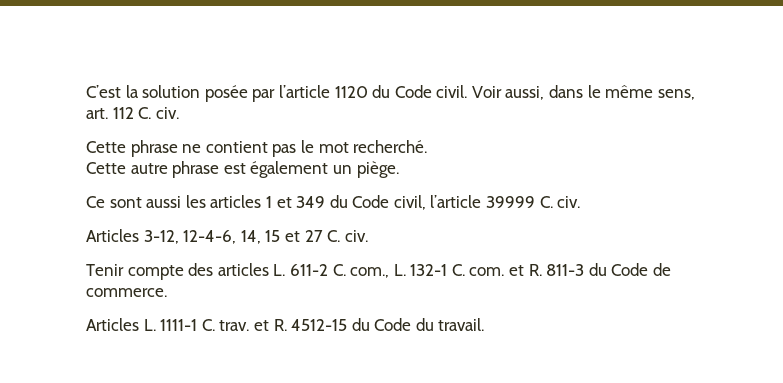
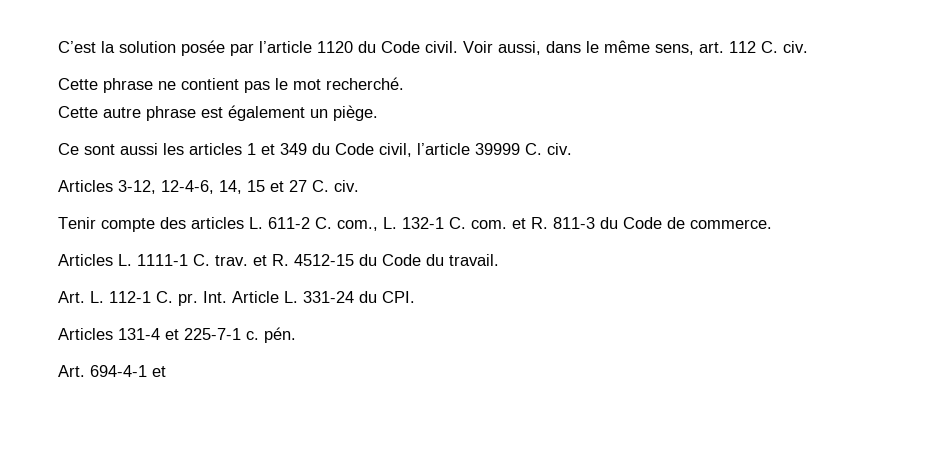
+ Art. L. 112-1 C. pr. Int. Article L. 331-24 du CPI.
+ Articles 131-4 et 225-7-1 c. pén.
+ Art. 694-4-1 et

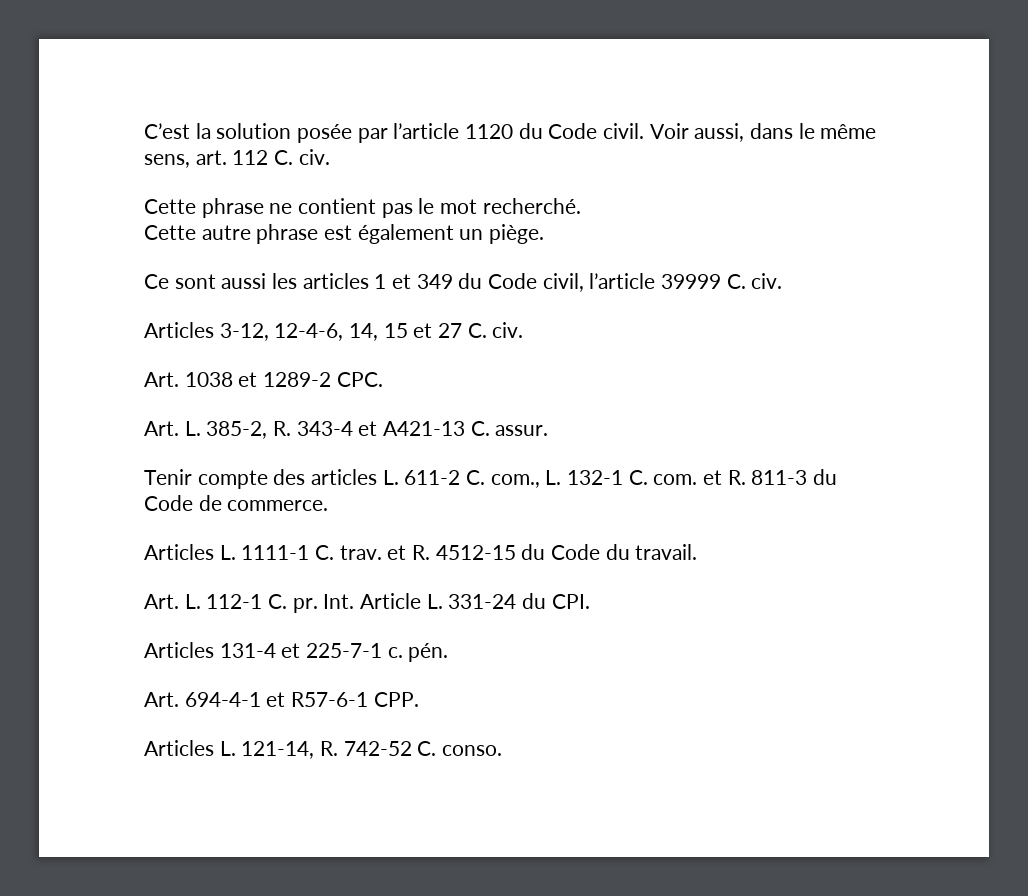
+ Art. 1038 et 1289-2 CPC.
+ Art. L. 385-2, R. 343-4 et A421-13 C. assur.
- Art. 694-4-1 et
+ Art. 694-4-1 et R57-6-1 CPP.
+ Articles L. 121-14, R. 742-52 C. conso.

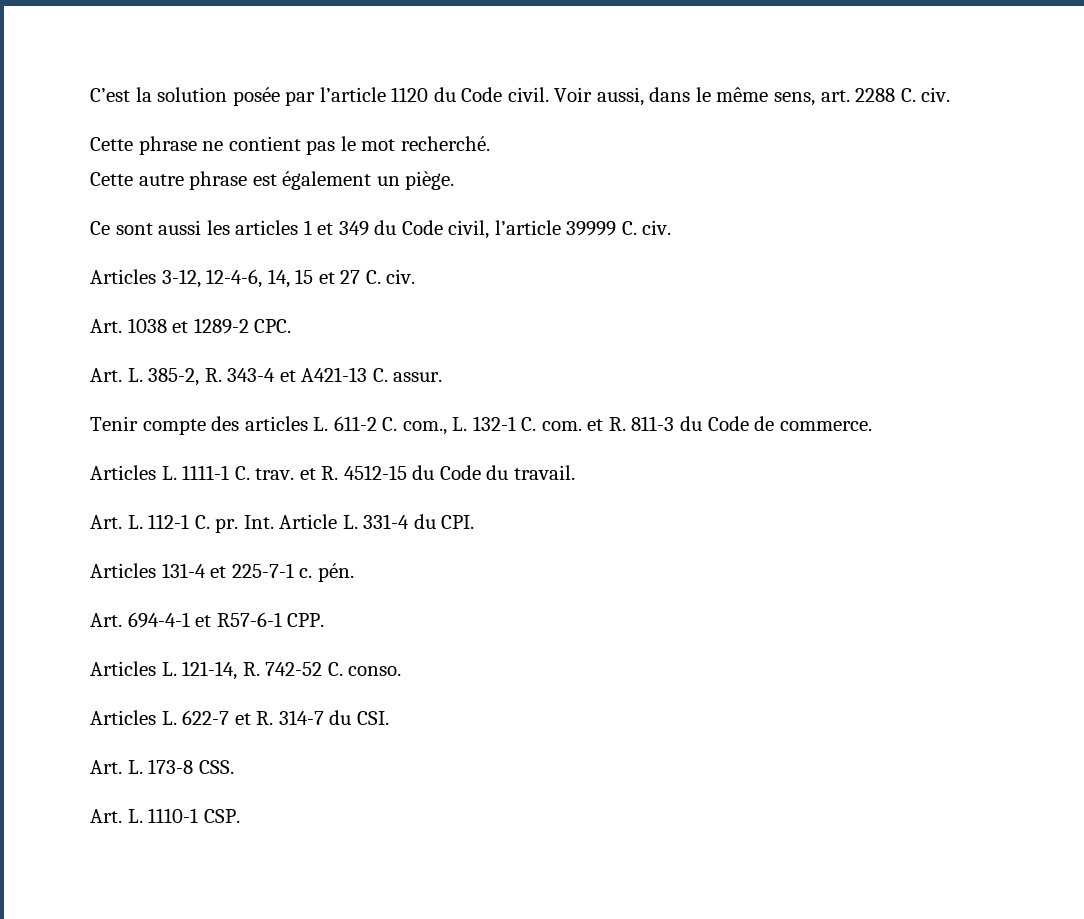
- Voir aussi, dans le même sens, art. 112 C. civ.
+ Voir aussi, dans le même sens, art. 2288 C. civ.
- Int. Article L. 331-24 du CPI.
+ Int. Article L. 331-4 du CPI.
+ Articles L. 622-7 et R. 314-7 du CSI.
+ Art. L. 173-8 CSS.
+ Art. L. 1110-1 CSP.

